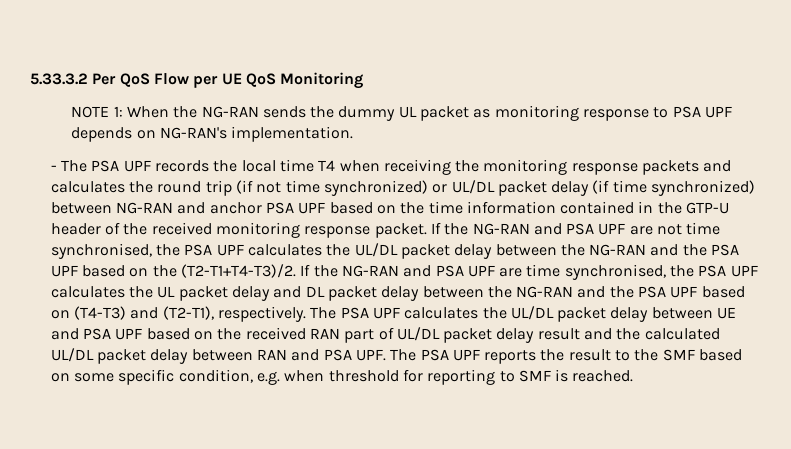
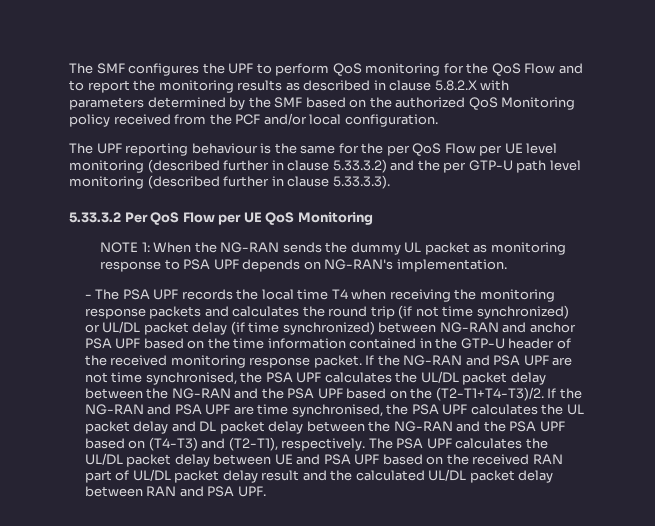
+ The SMF configures the UPF to perform QoS monitoring for the QoS Flow and to report the monitoring results as described in clause 5.8.2.X with parameters determined by the SMF based on the authorized QoS Monitoring policy received from the PCF and/or local configuration.
+ The UPF reporting behaviour is the same for the per QoS Flow per UE level monitoring (described further in clause 5.33.3.2) and the per GTP-U path level monitoring (described further in clause 5.33.3.3).
- The PSA UPF calculates the UL/DL packet delay between UE and PSA UPF based on the received RAN part of UL/DL packet delay result and the calculated UL/DL packet delay between RAN and PSA UPF. The PSA UPF reports the result to the SMF based on some specific condition, e.g. when threshold for reporting to SMF is reached.
+ The PSA UPF calculates the UL/DL packet delay between UE and PSA UPF based on the received RAN part of UL/DL packet delay result and the calculated UL/DL packet delay between RAN and PSA UPF.

